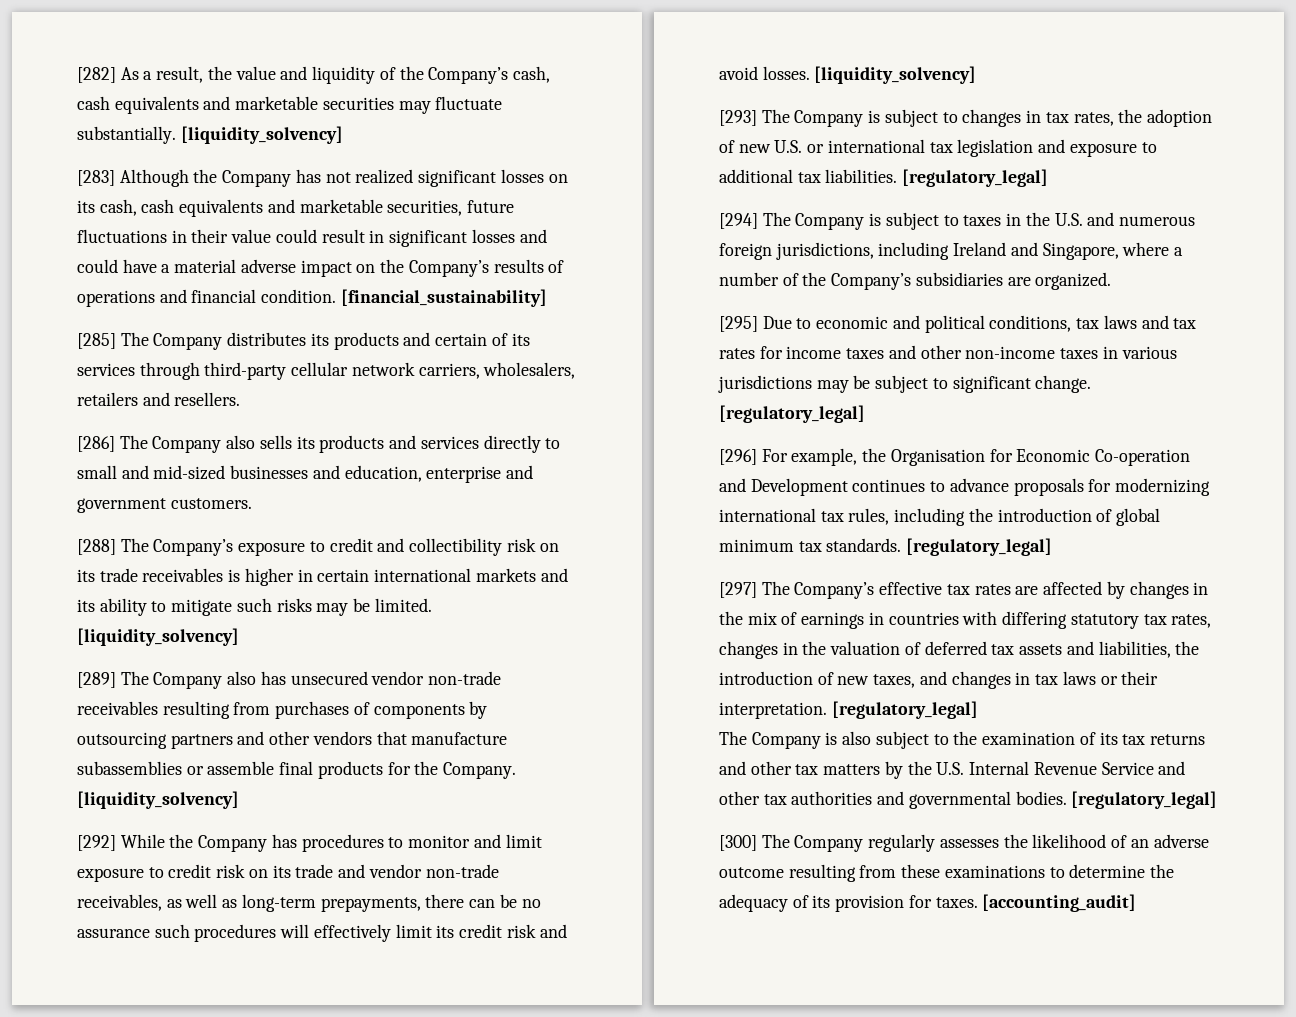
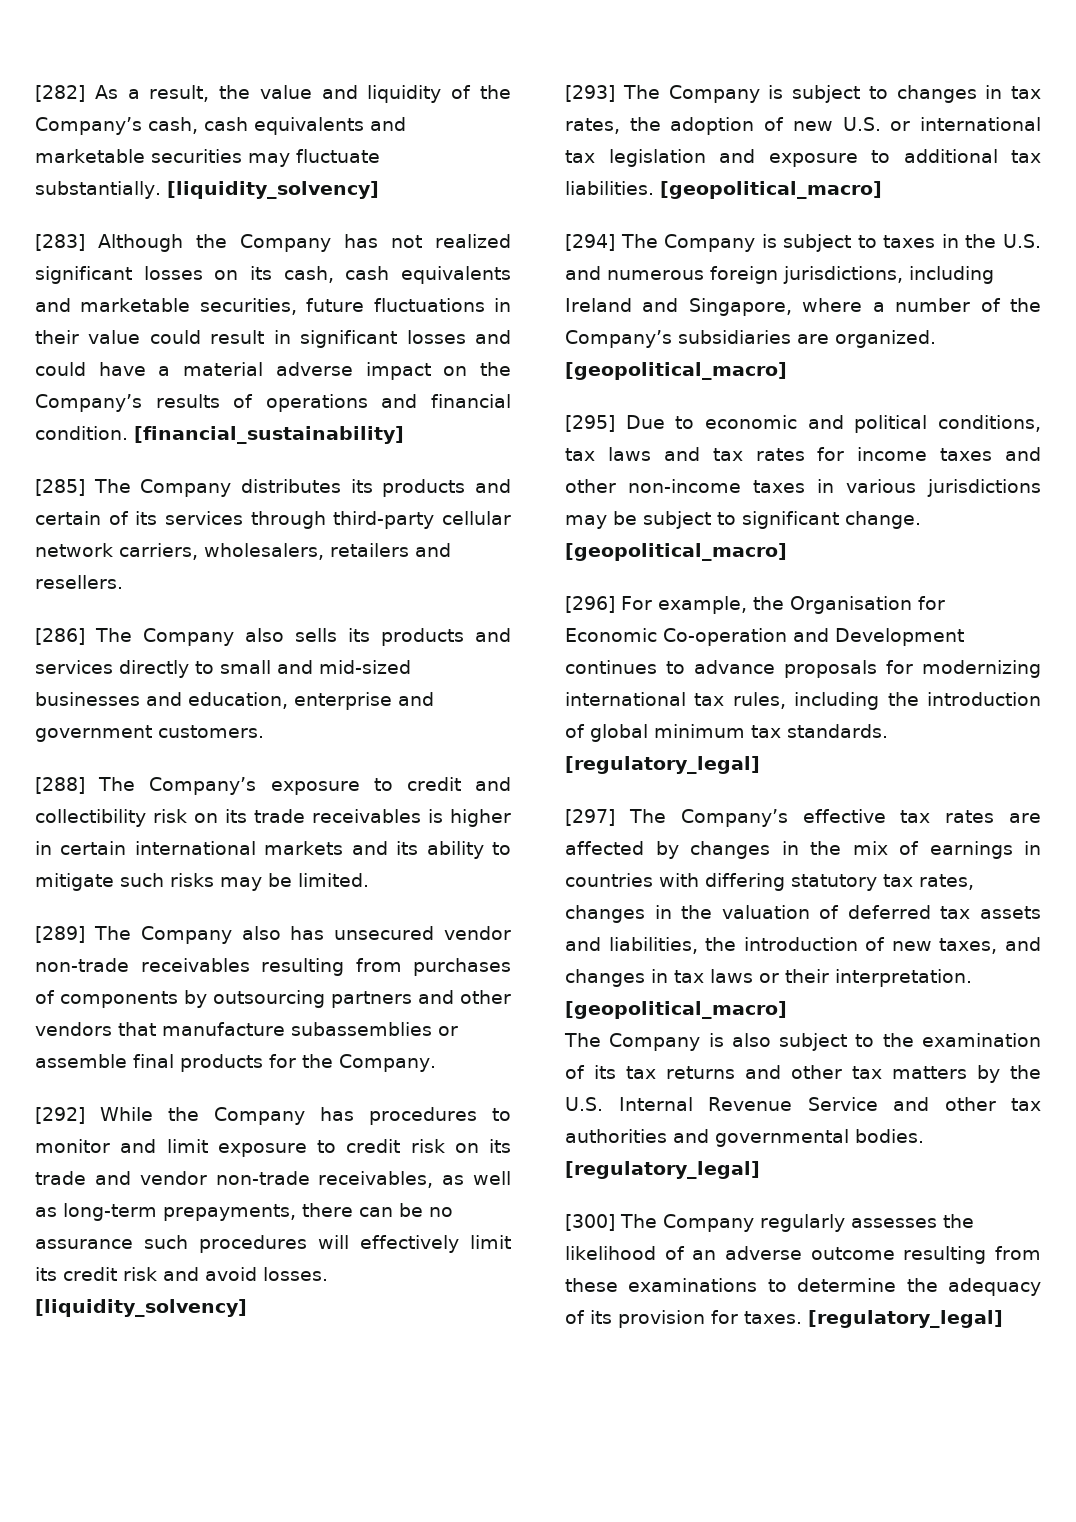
- [288] The Company’s exposure to credit and collectibility risk on its trade receivables is higher in certain international markets and its ability to mitigate such risks may be limited. [liquidity_solvency]
+ [288] The Company’s exposure to credit and collectibility risk on its trade receivables is higher in certain international markets and its ability to mitigate such risks may be limited.
- [289] The Company also has unsecured vendor non-trade receivables resulting from purchases of components by outsourcing partners and other vendors that manufacture subassemblies or assemble final products for the Company. [liquidity_solvency]
+ [289] The Company also has unsecured vendor non-trade receivables resulting from purchases of components by outsourcing partners and other vendors that manufacture subassemblies or assemble final products for the Company.
- [293] The Company is subject to changes in tax rates, the adoption of new U.S. or international tax legislation and exposure to additional tax liabilities. [regulatory_legal]
+ [293] The Company is subject to changes in tax rates, the adoption of new U.S. or international tax legislation and exposure to additional tax liabilities. [geopolitical_macro]
- [294] The Company is subject to taxes in the U.S. and numerous foreign jurisdictions, including Ireland and Singapore, where a number of the Company’s subsidiaries are organized.
+ [294] The Company is subject to taxes in the U.S. and numerous foreign jurisdictions, including Ireland and Singapore, where a number of the Company’s subsidiaries are organized. [geopolitical_macro]
- [295] Due to economic and political conditions, tax laws and tax rates for income taxes and other non-income taxes in various jurisdictions may be subject to significant change. [regulatory_legal]
+ [295] Due to economic and political conditions, tax laws and tax rates for income taxes and other non-income taxes in various jurisdictions may be subject to significant change. [geopolitical_macro]
- [297] The Company’s effective tax rates are affected by changes in the mix of earnings in countries with differing statutory tax rates, changes in the valuation of deferred tax assets and liabilities, the introduction of new taxes, and changes in tax laws or their interpretation. [regulatory_legal]
+ [297] The Company’s effective tax rates are affected by changes in the mix of earnings in countries with differing statutory tax rates, changes in the valuation of deferred tax assets and liabilities, the introduction of new taxes, and changes in tax laws or their interpretation. [geopolitical_macro]
- [300] The Company regularly assesses the likelihood of an adverse outcome resulting from these examinations to determine the adequacy of its provision for taxes. [accounting_audit]
+ [300] The Company regularly assesses the likelihood of an adverse outcome resulting from these examinations to determine the adequacy of its provision for taxes. [regulatory_legal]

